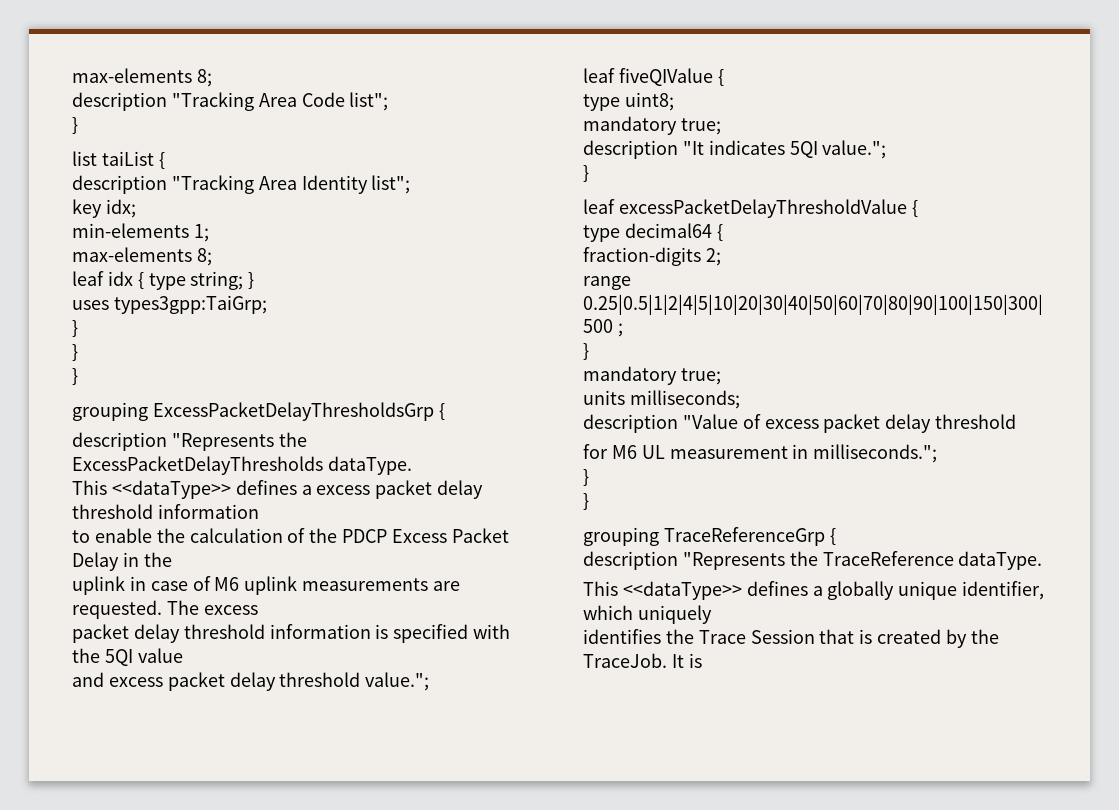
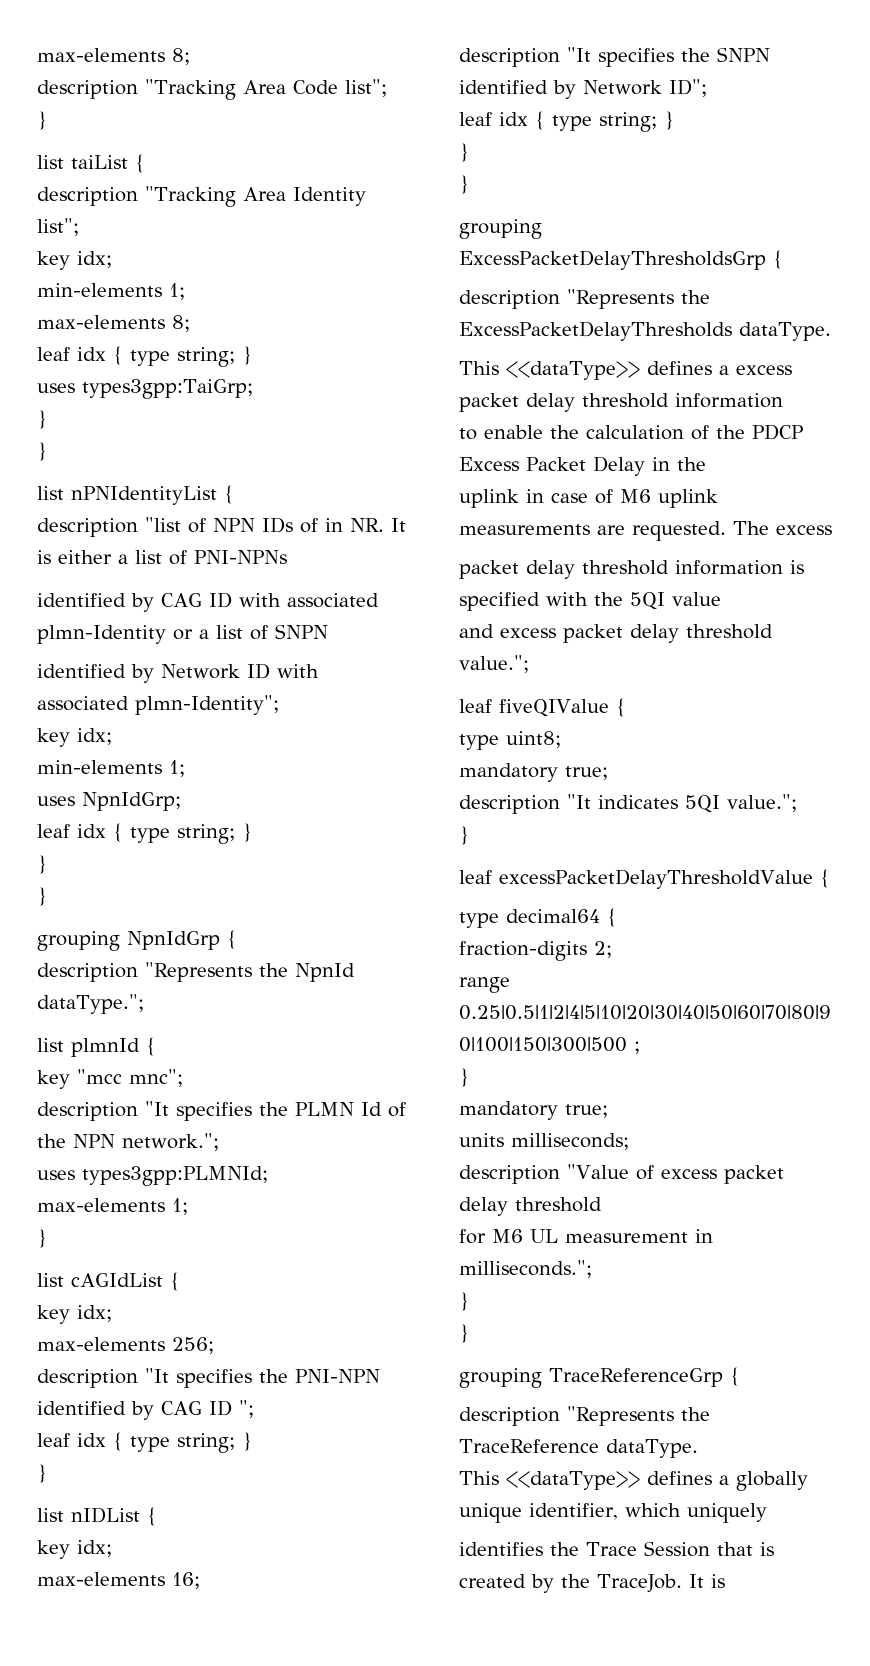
+ list nPNIdentityList {
+ description "list of NPN IDs of in NR. It is either a list of PNI-NPNs
+ identified by CAG ID with associated plmn-Identity or a list of SNPN
+ identified by Network ID with associated plmn-Identity";
+ key idx;
+ min-elements 1;
+ uses NpnIdGrp;
+ leaf idx { type string; }
+ }
+ }
+ grouping NpnIdGrp {
+ description "Represents the NpnId dataType.";
+ list plmnId {
+ key "mcc mnc";
+ description "It specifies the PLMN Id of the NPN network.";
+ uses types3gpp:PLMNId;
+ max-elements 1;
+ }
+ list cAGIdList {
+ key idx;
+ max-elements 256;
+ description "It specifies the PNI-NPN identified by CAG ID ";
+ leaf idx { type string; }
+ }
+ list nIDList {
+ key idx;
+ max-elements 16;
+ description "It specifies the SNPN identified by Network ID";
+ leaf idx { type string; }
+ }

